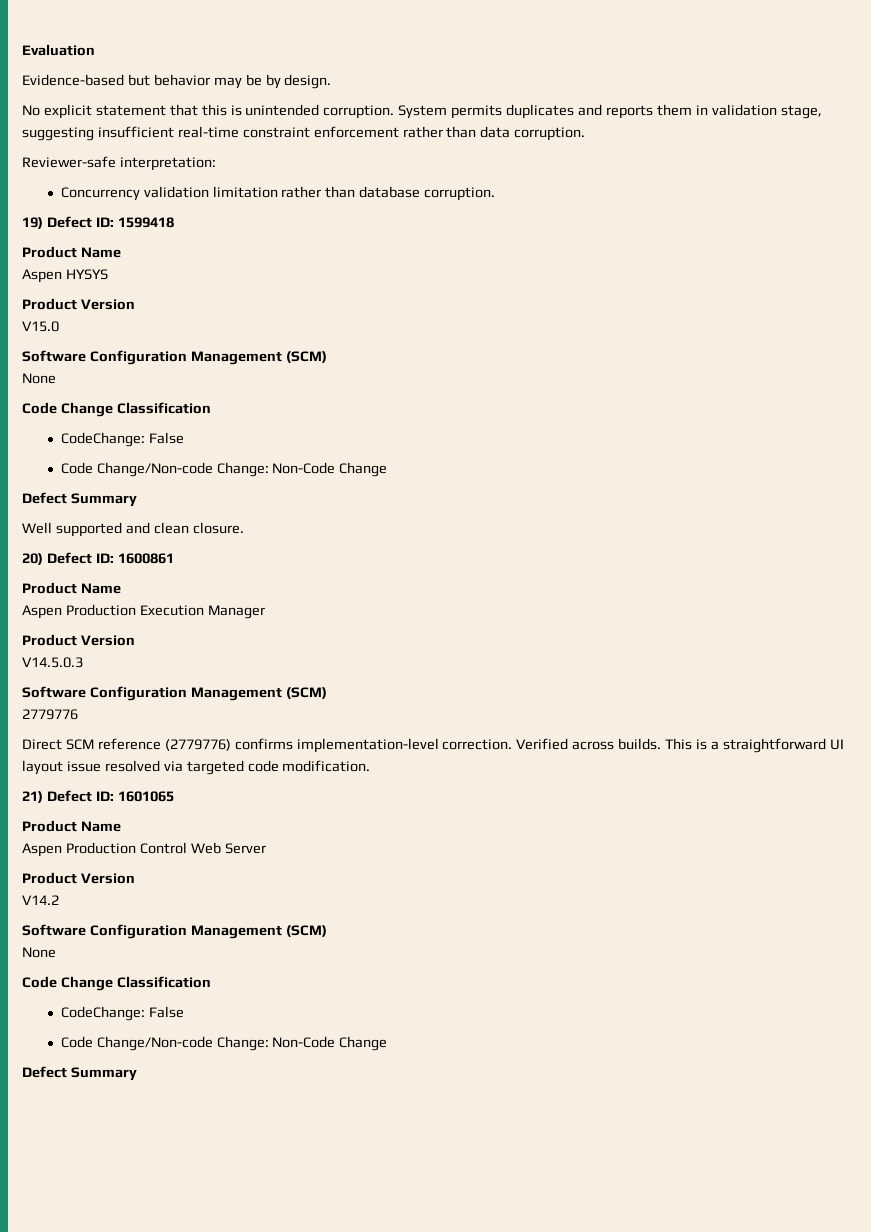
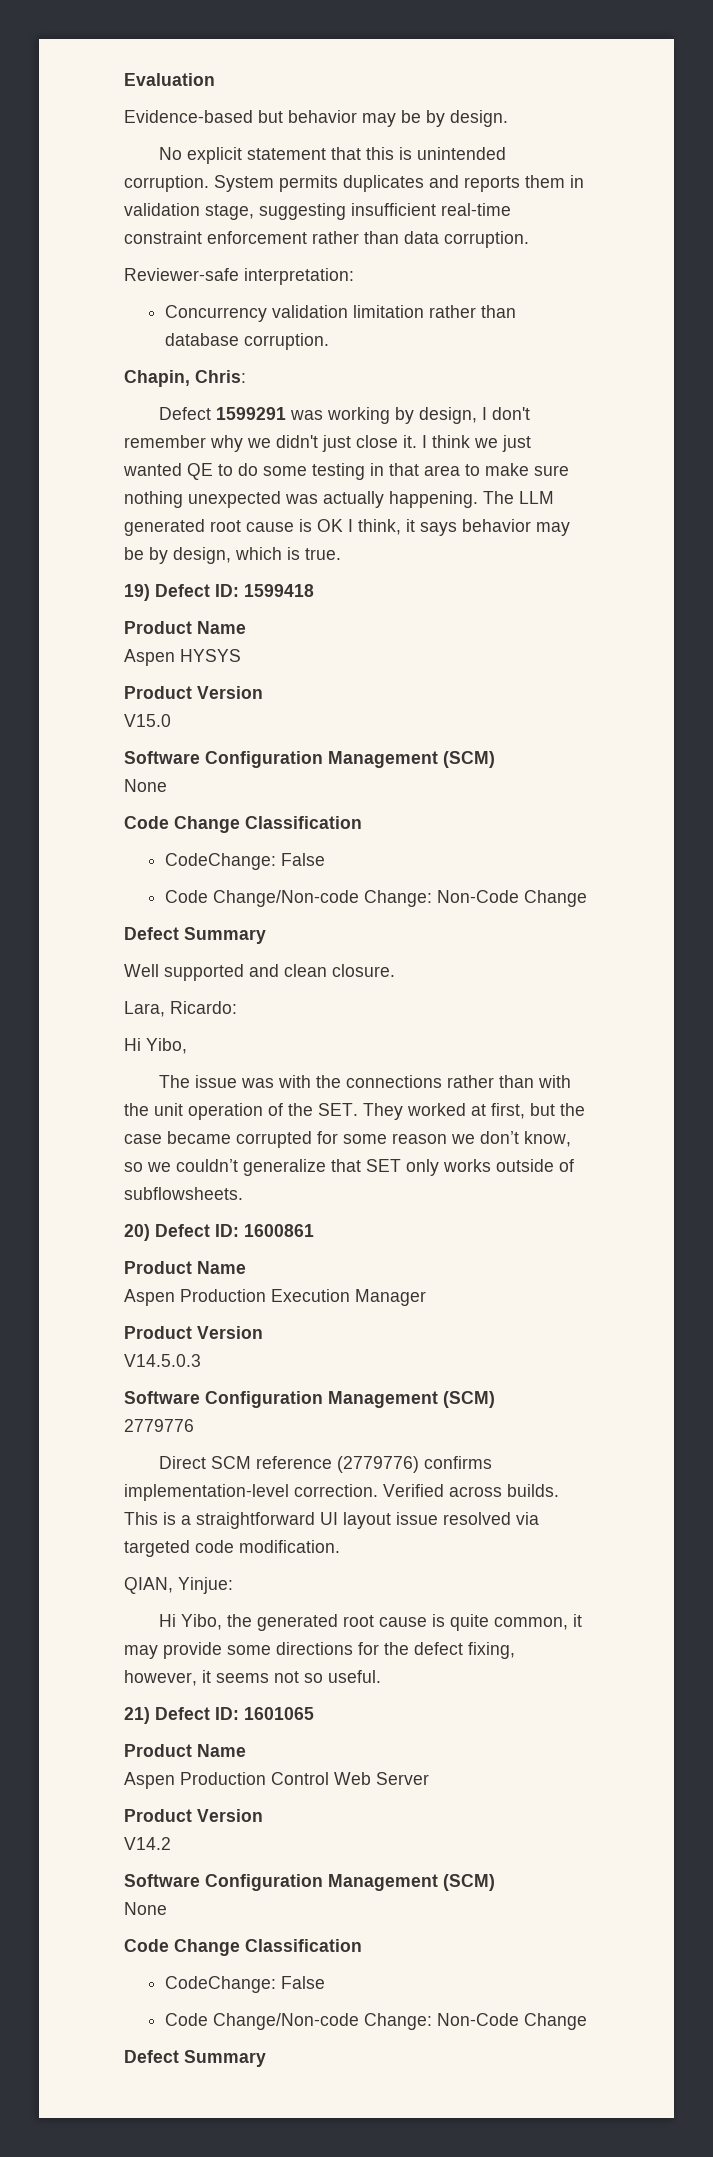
+ Chapin, Chris:
+ Defect 1599291 was working by design, I don't remember why we didn't just close it. I think we just wanted QE to do some testing in that area to make sure nothing unexpected was actually happening. The LLM generated root cause is OK I think, it says behavior may be by design, which is true.
+ Lara, Ricardo:
+ Hi Yibo,
+ The issue was with the connections rather than with the unit operation of the SET. They worked at first, but the case became corrupted for some reason we don’t know, so we couldn’t generalize that SET only works outside of subflowsheets.
+ QIAN, Yinjue:
+ Hi Yibo, the generated root cause is quite common, it may provide some directions for the defect fixing, however, it seems not so useful.

